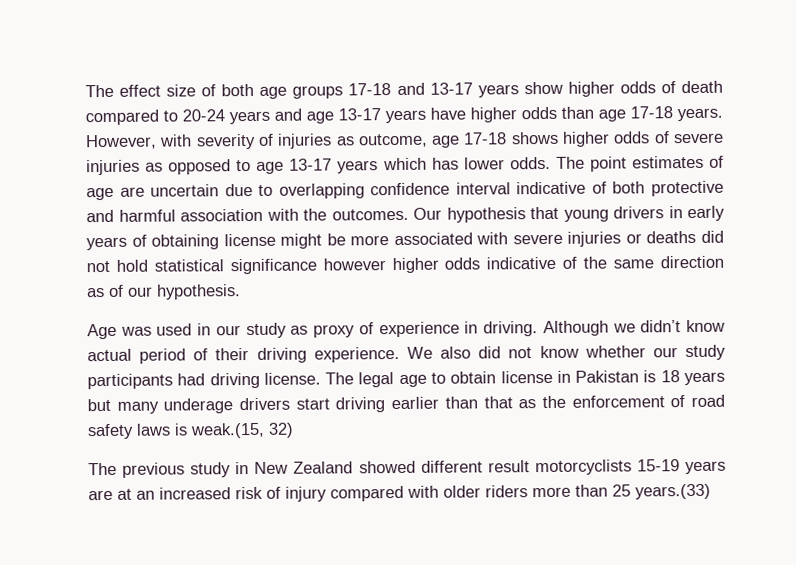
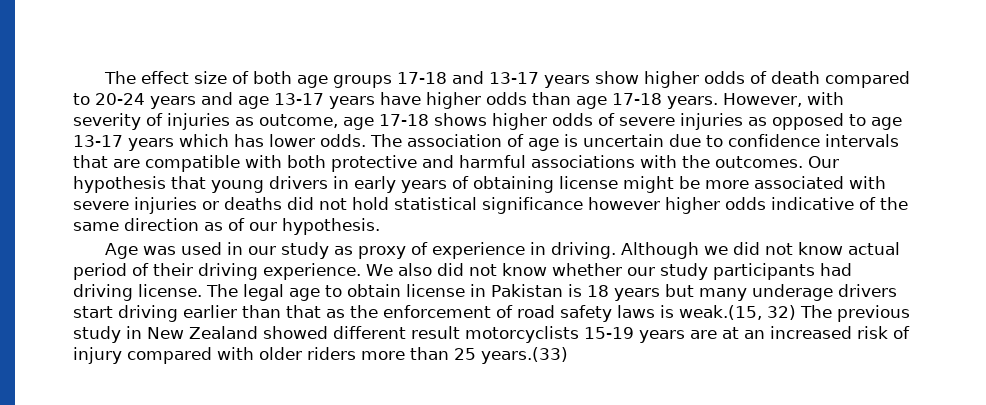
- The point estimates of age are uncertain due to overlapping confidence interval indicative of both protective and harmful association with the outcomes.
+ The association of age is uncertain due to confidence intervals that are compatible with both protective and harmful associations with the outcomes.
- Although we didn’t know actual period of their driving experience.
+ Although we did not know actual period of their driving experience.
- The legal age to obtain license in Pakistan is 18 years but many underage drivers start driving earlier than that as the enforcement of road safety laws is weak.(15, 32)
- The previous study in New Zealand showed different result motorcyclists 15-19 years are at an increased risk of injury compared with older riders more than 25 years.(33)
+ The legal age to obtain license in Pakistan is 18 years but many underage drivers start driving earlier than that as the enforcement of road safety laws is weak.(15, 32) The previous study in New Zealand showed different result motorcyclists 15-19 years are at an increased risk of injury compared with older riders more than 25 years.(33)

